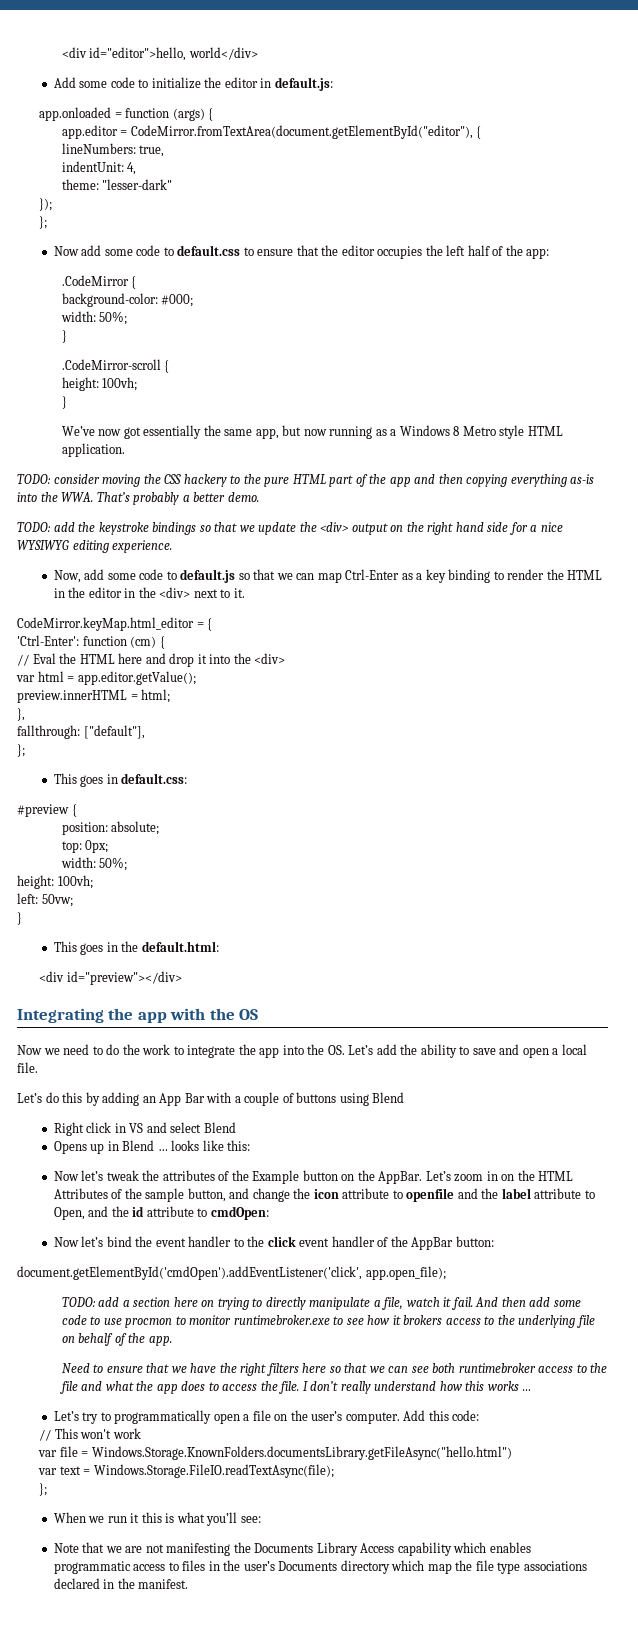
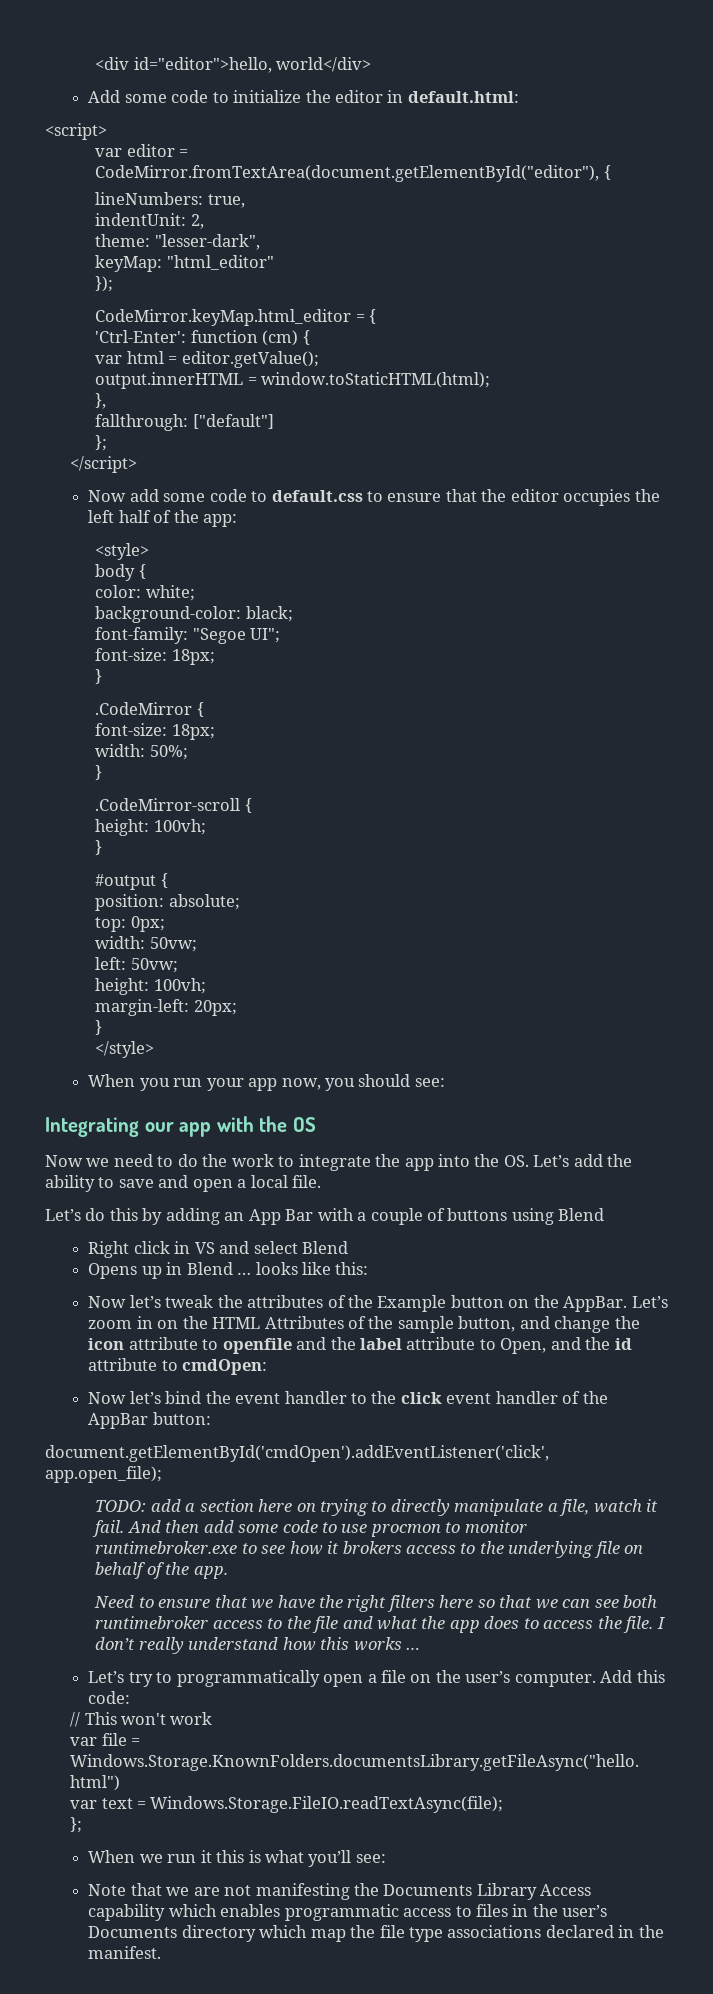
- Add some code to initialize the editor in default.js:
- app.onloaded = function (args) {
- app.editor = CodeMirror.fromTextArea(document.getElementById("editor"), {
+ Add some code to initialize the editor in default.html:
+ <script>
+ var editor = CodeMirror.fromTextArea(document.getElementById("editor"), {
- indentUnit: 4,
+ indentUnit: 2,
- theme: "lesser-dark"
+ theme: "lesser-dark",
+ keyMap: "html_editor"
  });
+ CodeMirror.keyMap.html_editor = {
+ 'Ctrl-Enter': function (cm) {
+ var html = editor.getValue();
+ output.innerHTML = window.toStaticHTML(html);
+ },
+ fallthrough: ["default"]
  };
+ </script>
+ <style>
+ body {
+ color: white;
+ background-color: black;
+ font-family: "Segoe UI";
+ font-size: 18px;
+ }
  .CodeMirror {
- background-color: #000;
+ font-size: 18px;
- We’ve now got essentially the same app, but now running as a Windows 8 Metro style HTML application.
- TODO: consider moving the CSS hackery to the pure HTML part of the app and then copying everything as-is into the WWA. That’s probably a better demo.
- TODO: add the keystroke bindings so that we update the <div> output on the right hand side for a nice WYSIWYG editing experience.
- Now, add some code to default.js so that we can map Ctrl-Enter as a key binding to render the HTML in the editor in the <div> next to it.
- CodeMirror.keyMap.html_editor = {
- 'Ctrl-Enter': function (cm) {
- // Eval the HTML here and drop it into the <div>
- var html = app.editor.getValue();
- preview.innerHTML = html;
- },
- fallthrough: ["default"],
- };
- This goes in default.css:
- #preview {
+ #output {
  top: 0px;
- width: 50%;
+ width: 50vw;
+ left: 50vw;
  height: 100vh;
- left: 50vw;
+ margin-left: 20px;
  }
- This goes in the default.html:
- <div id="preview"></div>
+ </style>
+ When you run your app now, you should see:
- Integrating the app with the OS
+ Integrating our app with the OS

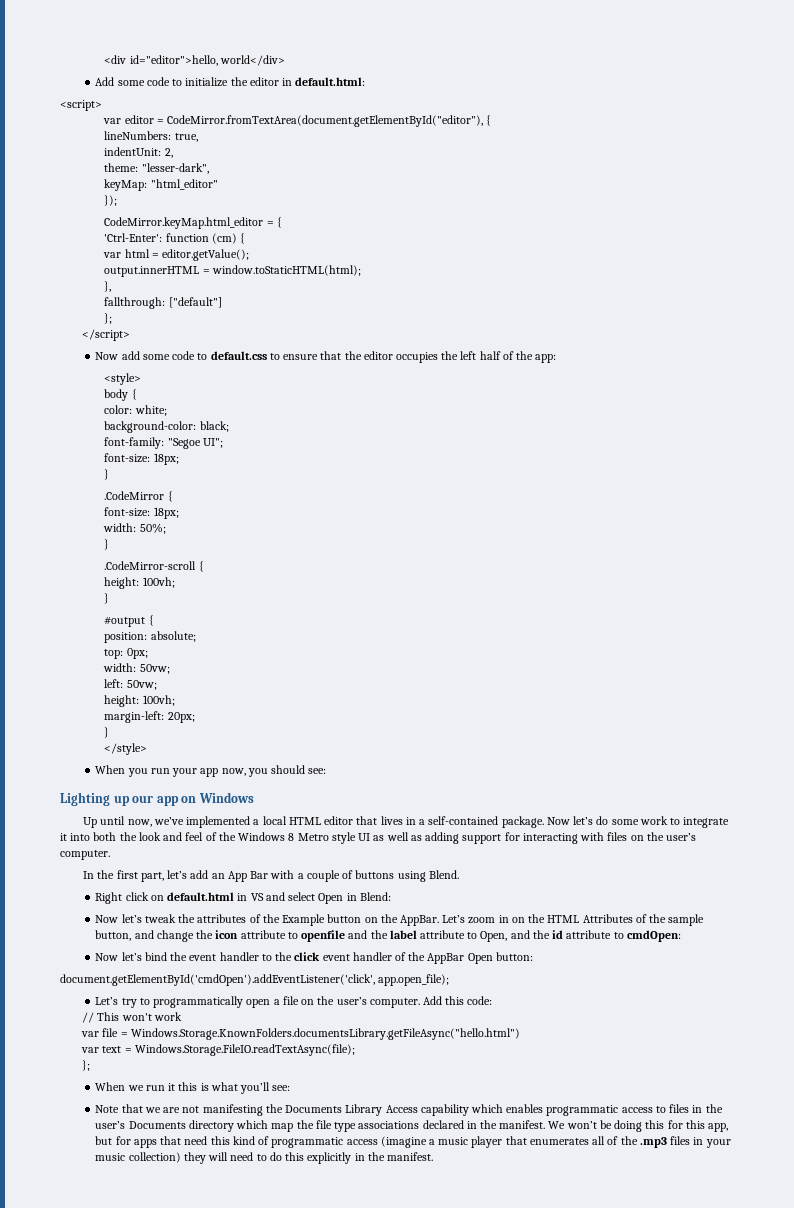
- Integrating our app with the OS
- Now we need to do the work to integrate the app into the OS. Let’s add the ability to save and open a local file.
- Let’s do this by adding an App Bar with a couple of buttons using Blend
+ Lighting up our app on Windows
+ Up until now, we’ve implemented a local HTML editor that lives in a self-contained package. Now let’s do some work to integrate it into both the look and feel of the Windows 8 Metro style UI as well as adding support for interacting with files on the user’s computer.
+ In the first part, let’s add an App Bar with a couple of buttons using Blend.
- Right click in VS and select Blend
- Opens up in Blend … looks like this:
+ Right click on default.html in VS and select Open in Blend:
- Now let’s bind the event handler to the click event handler of the AppBar button:
+ Now let’s bind the event handler to the click event handler of the AppBar Open button:
- TODO: add a section here on trying to directly manipulate a file, watch it fail. And then add some code to use procmon to monitor runtimebroker.exe to see how it brokers access to the underlying file on behalf of the app.
- Need to ensure that we have the right filters here so that we can see both runtimebroker access to the file and what the app does to access the file. I don’t really understand how this works …
+ We won’t be doing this for this app, but for apps that need this kind of programmatic access (imagine a music player that enumerates all of the .mp3 files in your music collection) they will need to do this explicitly in the manifest.

